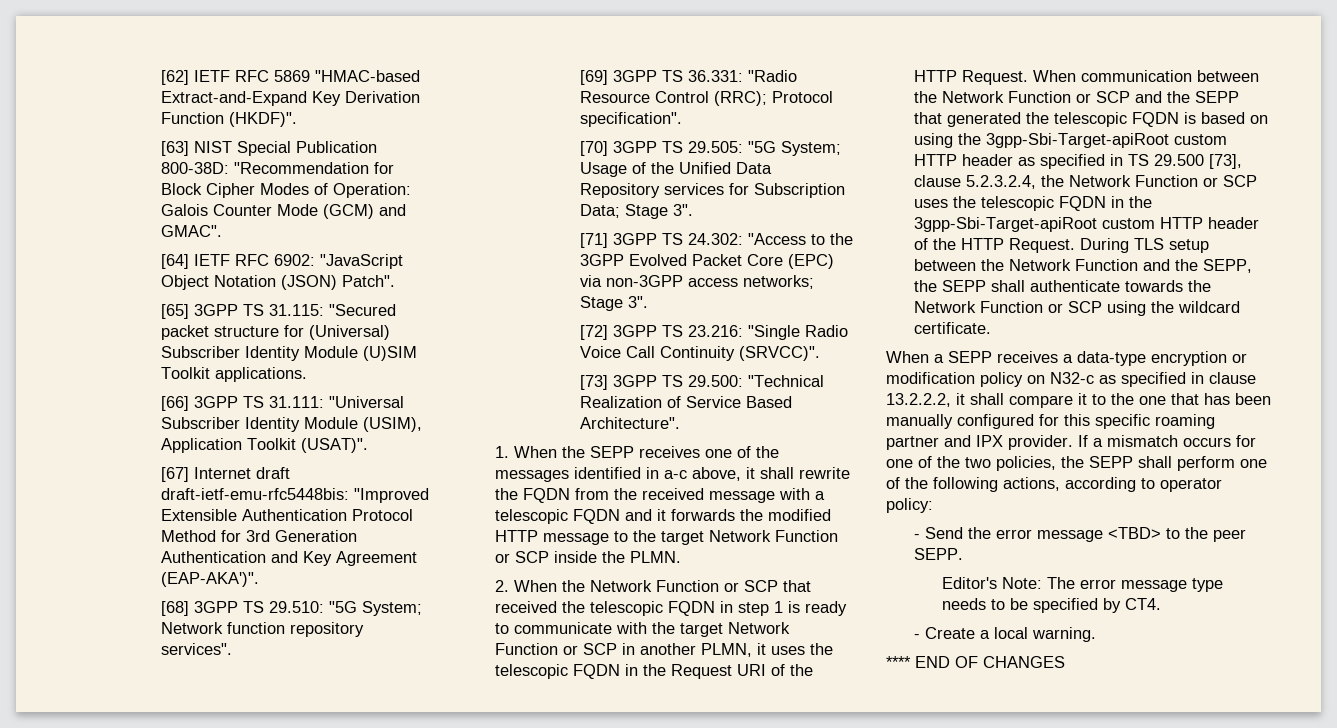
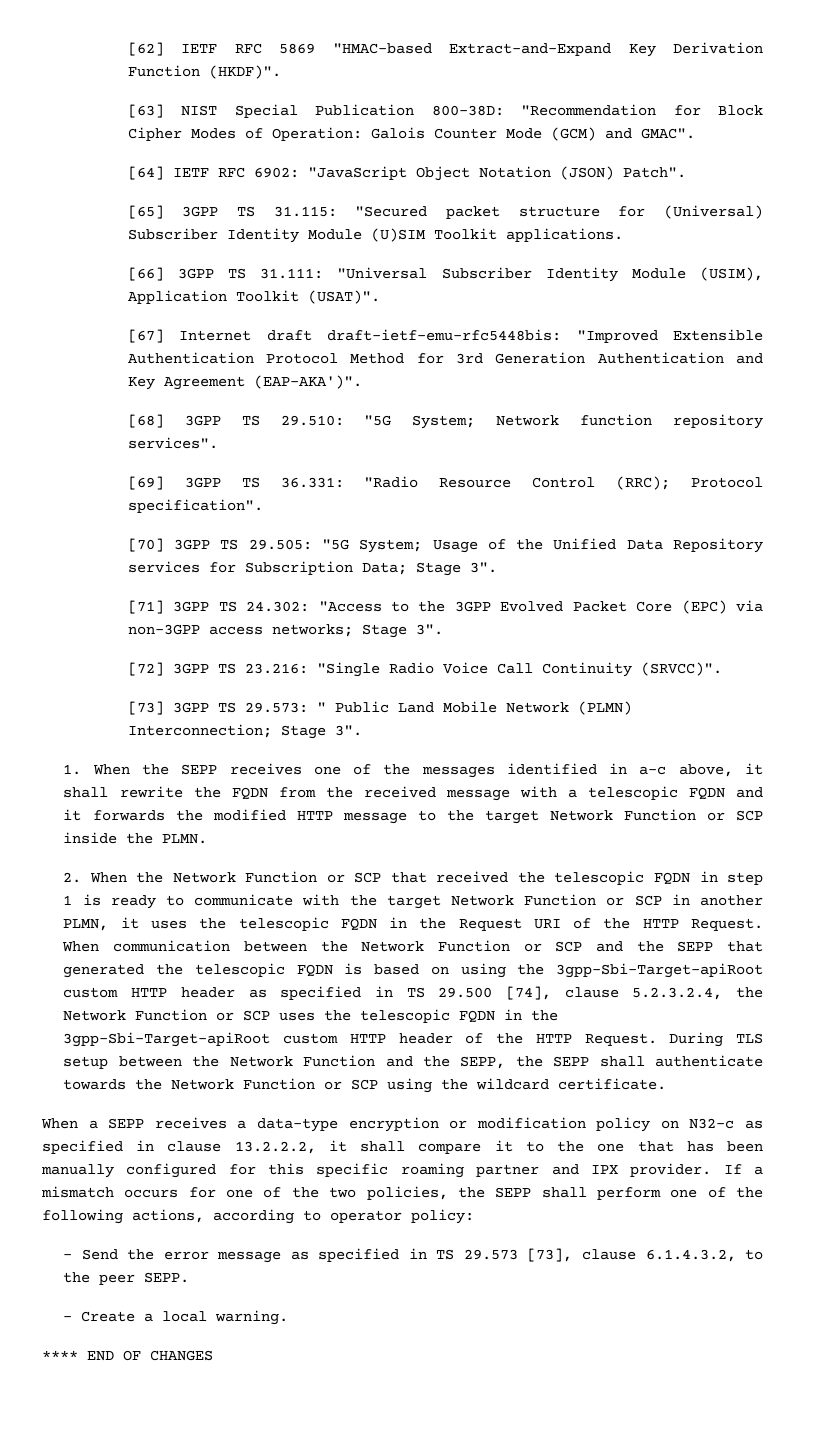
- [73] 3GPP TS 29.500: "Technical Realization of Service Based Architecture".
+ [73] 3GPP TS 29.573: " Public Land Mobile Network (PLMN) Interconnection; Stage 3".
- When communication between the Network Function or SCP and the SEPP that generated the telescopic FQDN is based on using the 3gpp-Sbi-Target-apiRoot custom HTTP header as specified in TS 29.500 [73], clause 5.2.3.2.4, the Network Function or SCP uses the telescopic FQDN in the 3gpp-Sbi-Target-apiRoot custom HTTP header of the HTTP Request.
+ When communication between the Network Function or SCP and the SEPP that generated the telescopic FQDN is based on using the 3gpp-Sbi-Target-apiRoot custom HTTP header as specified in TS 29.500 [74], clause 5.2.3.2.4, the Network Function or SCP uses the telescopic FQDN in the 3gpp-Sbi-Target-apiRoot custom HTTP header of the HTTP Request.
- - Send the error message <TBD> to the peer SEPP.
- Editor's Note: The error message type needs to be specified by CT4.
+ - Send the error message as specified in TS 29.573 [73], clause 6.1.4.3.2, to the peer SEPP.

